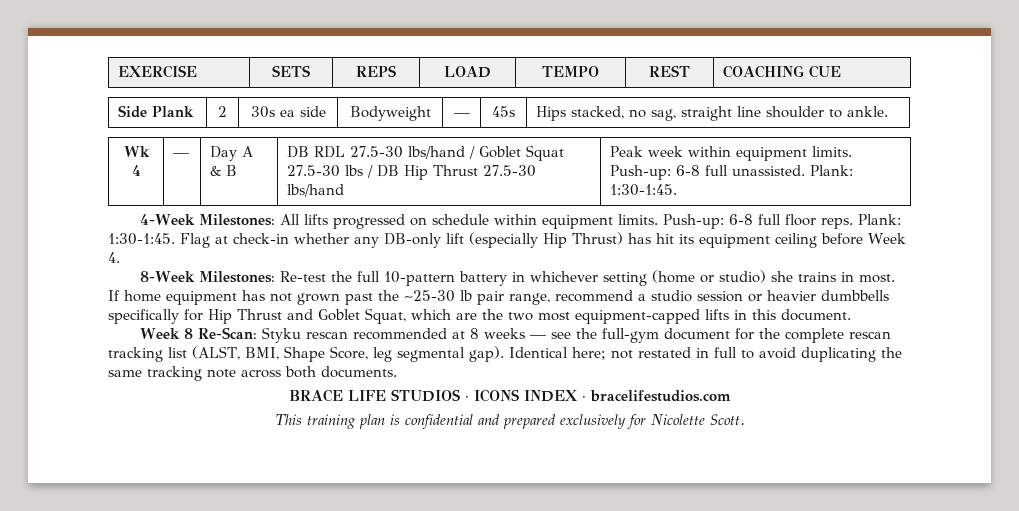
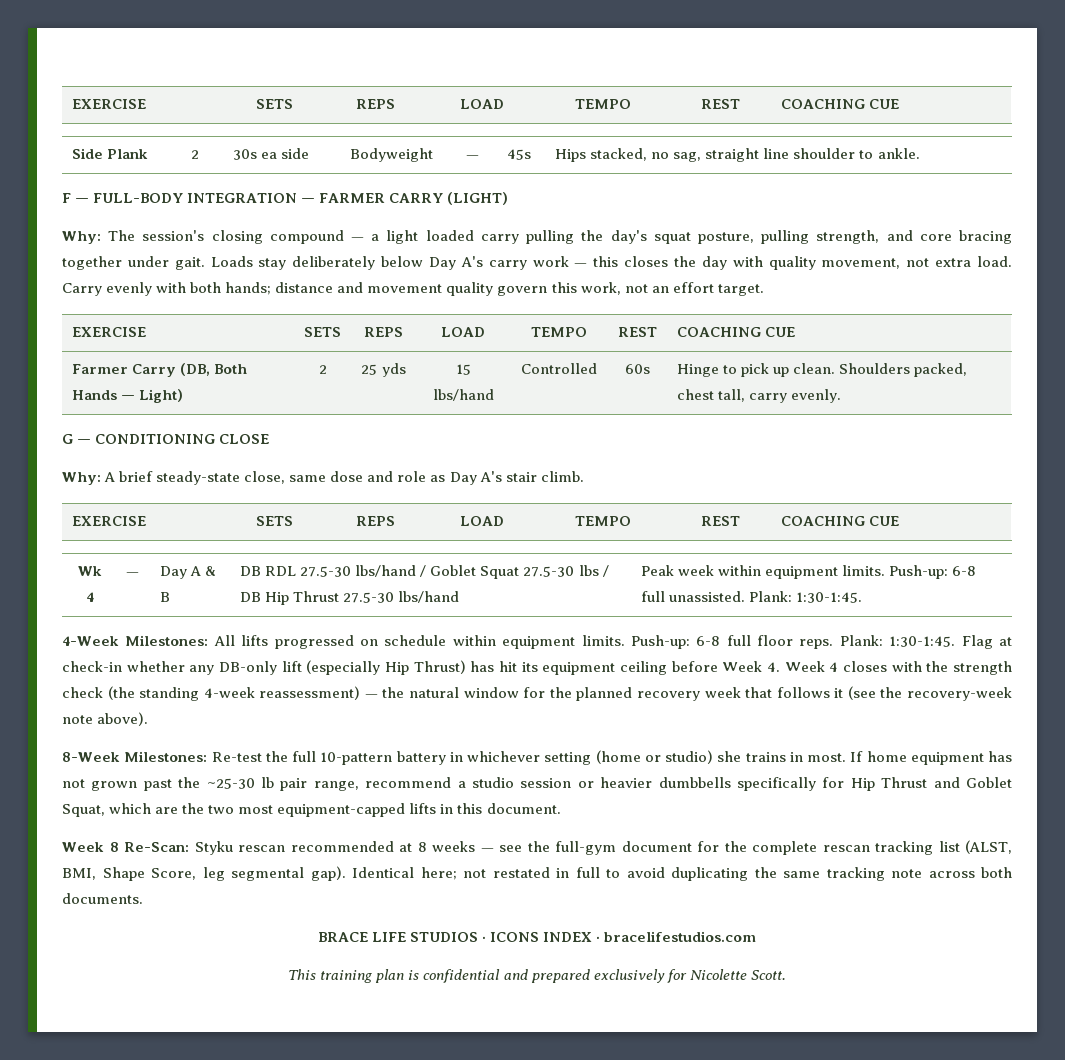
+ F — FULL-BODY INTEGRATION — FARMER CARRY (LIGHT)
+ Why: The session's closing compound — a light loaded carry pulling the day's squat posture, pulling strength, and core bracing together under gait. Loads stay deliberately below Day A's carry work — this closes the day with quality movement, not extra load. Carry evenly with both hands; distance and movement quality govern this work, not an effort target.
+ EXERCISE | SETS | REPS | LOAD | TEMPO | REST | COACHING CUE
+ Farmer Carry (DB, Both Hands — Light) | 2 | 25 yds | 15 lbs/hand | Controlled | 60s | Hinge to pick up clean. Shoulders packed, chest tall, carry evenly.
+ G — CONDITIONING CLOSE
+ Why: A brief steady-state close, same dose and role as Day A's stair climb.
+ EXERCISE | SETS | REPS | LOAD | TEMPO | REST | COACHING CUE
- Flag at check-in whether any DB-only lift (especially Hip Thrust) has hit its equipment ceiling before Week 4.
+ Flag at check-in whether any DB-only lift (especially Hip Thrust) has hit its equipment ceiling before Week 4. Week 4 closes with the strength check (the standing 4-week reassessment) — the natural window for the planned recovery week that follows it (see the recovery-week note above).

